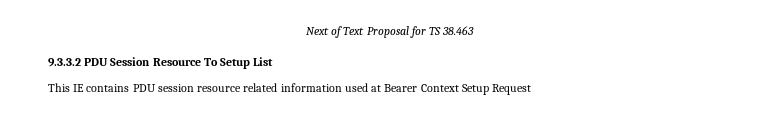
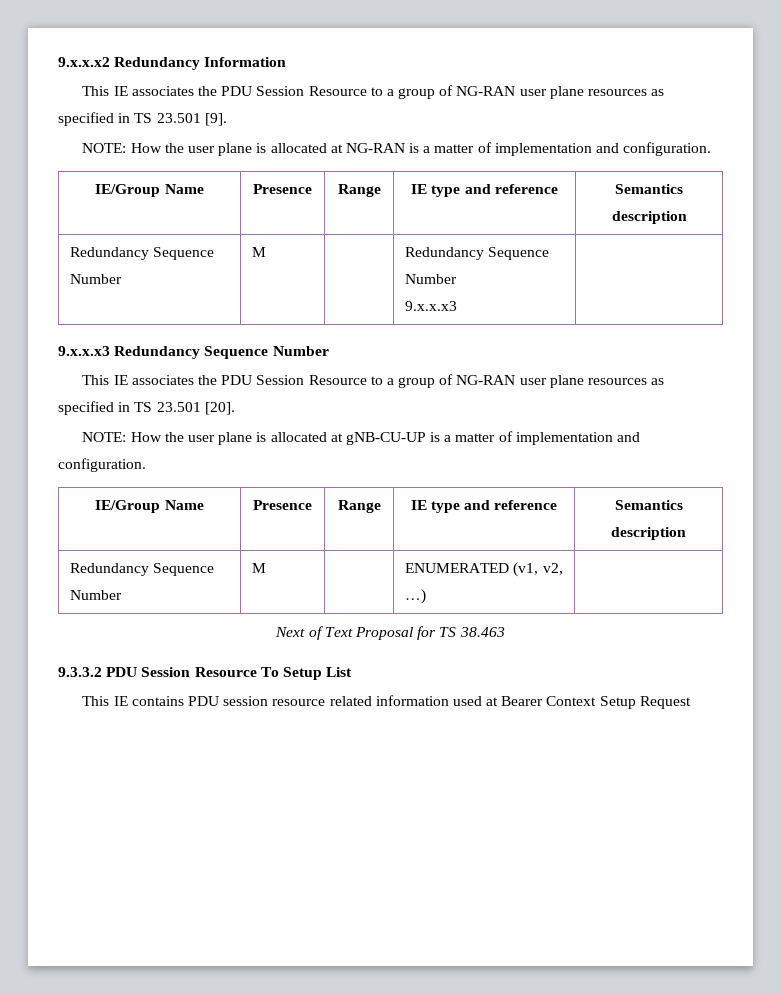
+ 9.x.x.x2 Redundancy Information
+ This IE associates the PDU Session Resource to a group of NG-RAN user plane resources as specified in TS 23.501 [9].
+ NOTE: How the user plane is allocated at NG-RAN is a matter of implementation and configuration.
+ IE/Group Name | Presence | Range | IE type and reference | Semantics description
+ Redundancy Sequence Number | M | | Redundancy Sequence Number
+ 9.x.x.x3 |
+ 9.x.x.x3 Redundancy Sequence Number
+ This IE associates the PDU Session Resource to a group of NG-RAN user plane resources as specified in TS 23.501 [20].
+ NOTE: How the user plane is allocated at gNB-CU-UP is a matter of implementation and configuration.
+ IE/Group Name | Presence | Range | IE type and reference | Semantics description
+ Redundancy Sequence Number | M | | ENUMERATED (v1, v2, …) |

